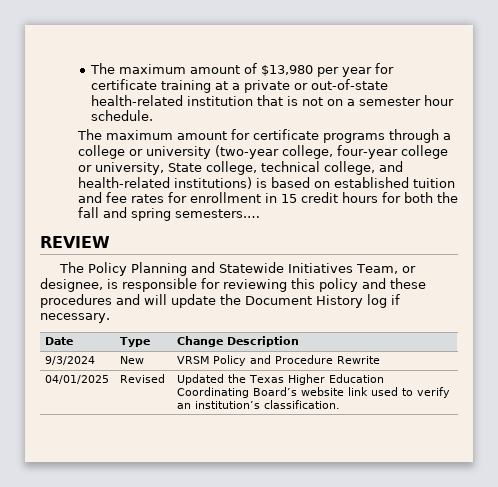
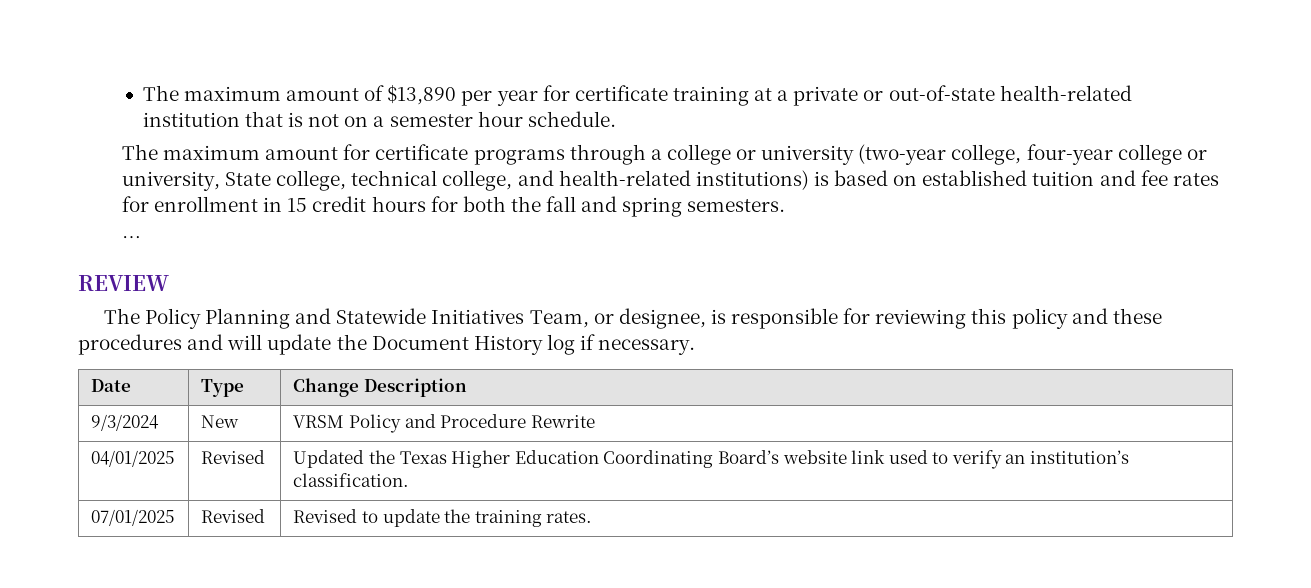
- The maximum amount of $13,980 per year for certificate training at a private or out-of-state health-related institution that is not on a semester hour schedule.
+ The maximum amount of $13,890 per year for certificate training at a private or out-of-state health-related institution that is not on a semester hour schedule.
- The maximum amount for certificate programs through a college or university (two-year college, four-year college or university, State college, technical college, and health-related institutions) is based on established tuition and fee rates for enrollment in 15 credit hours for both the fall and spring semesters.…
+ The maximum amount for certificate programs through a college or university (two-year college, four-year college or university, State college, technical college, and health-related institutions) is based on established tuition and fee rates for enrollment in 15 credit hours for both the fall and spring semesters.
+ …
+ 07/01/2025 | Revised | Revised to update the training rates.

